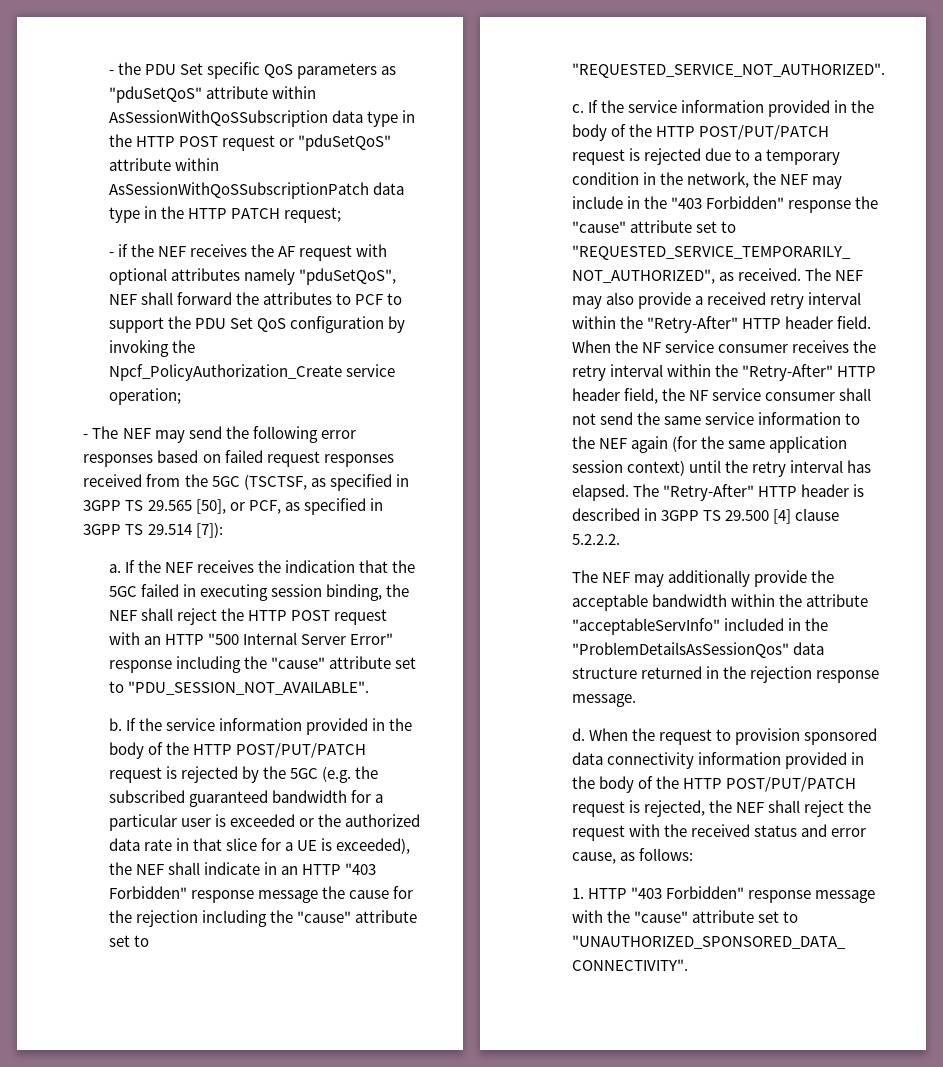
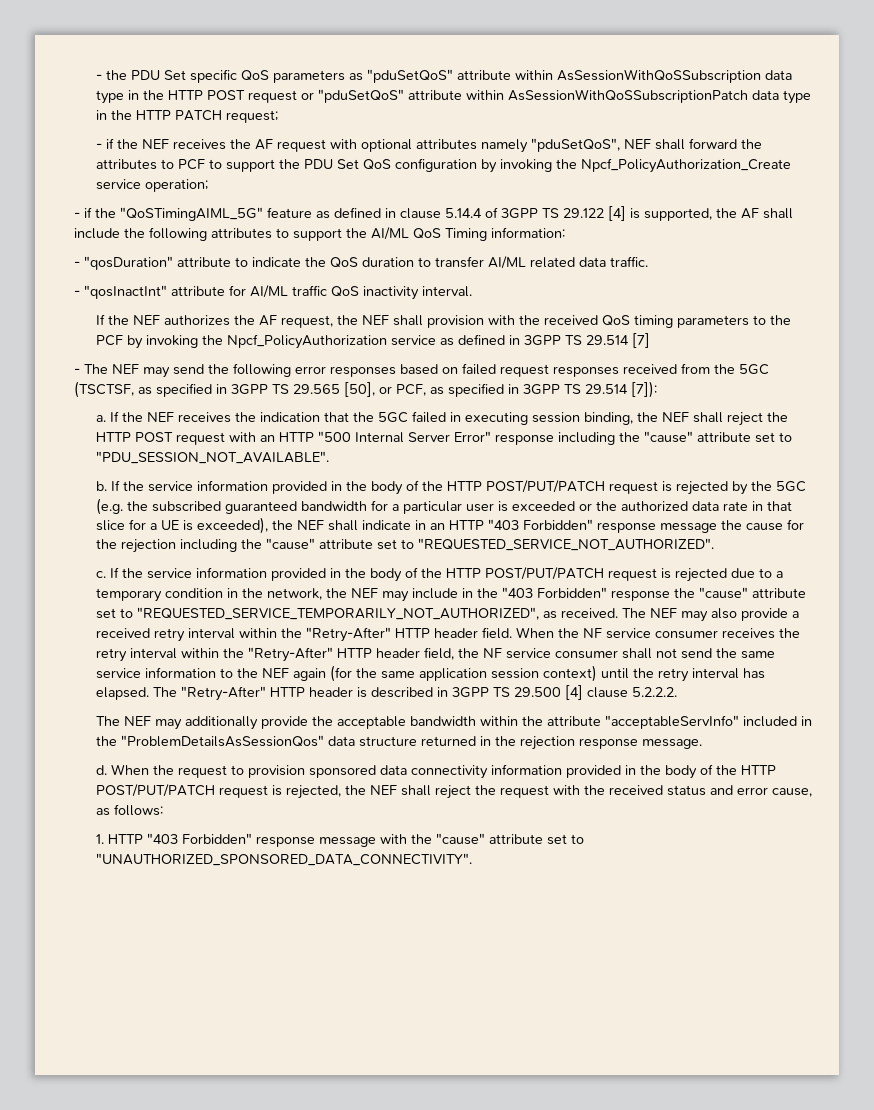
+ - if the "QoSTimingAIML_5G" feature as defined in clause 5.14.4 of 3GPP TS 29.122 [4] is supported, the AF shall include the following attributes to support the AI/ML QoS Timing information:
+ - "qosDuration" attribute to indicate the QoS duration to transfer AI/ML related data traffic.
+ - "qosInactInt" attribute for AI/ML traffic QoS inactivity interval.
+ If the NEF authorizes the AF request, the NEF shall provision with the received QoS timing parameters to the PCF by invoking the Npcf_PolicyAuthorization service as defined in 3GPP TS 29.514 [7]

